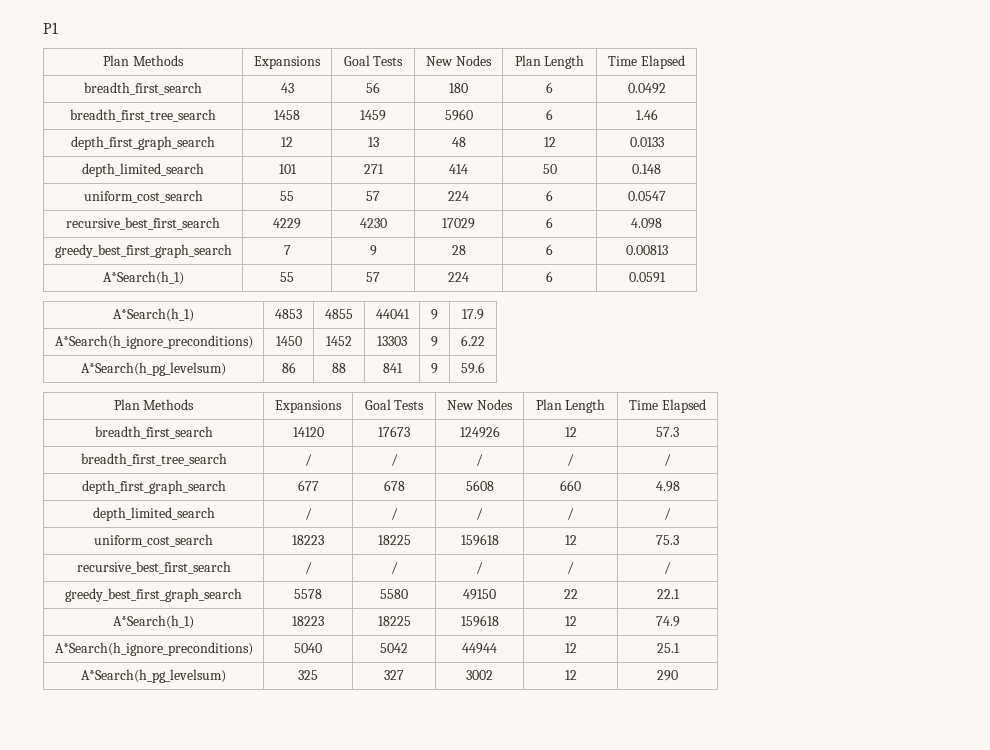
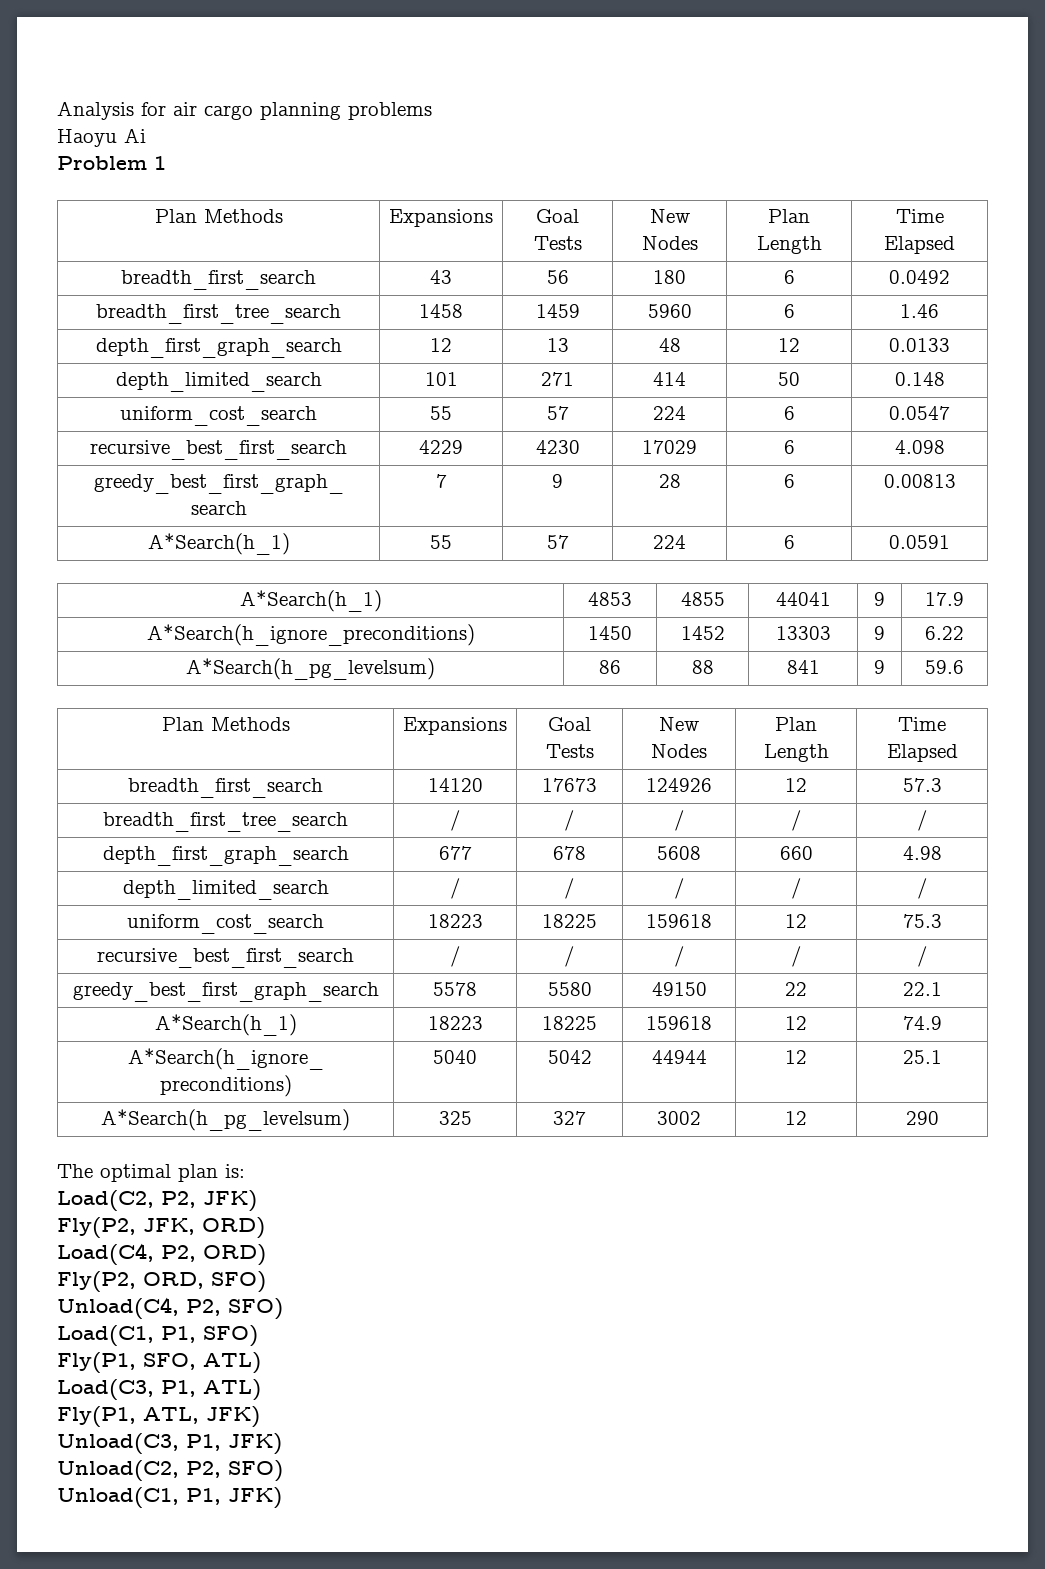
- P1
+ Analysis for air cargo planning problems
+ Haoyu Ai
+ Problem 1
+ The optimal plan is:
+ Load(C2, P2, JFK)
+ Fly(P2, JFK, ORD)
+ Load(C4, P2, ORD)
+ Fly(P2, ORD, SFO)
+ Unload(C4, P2, SFO)
+ Load(C1, P1, SFO)
+ Fly(P1, SFO, ATL)
+ Load(C3, P1, ATL)
+ Fly(P1, ATL, JFK)
+ Unload(C3, P1, JFK)
+ Unload(C2, P2, SFO)
+ Unload(C1, P1, JFK)

